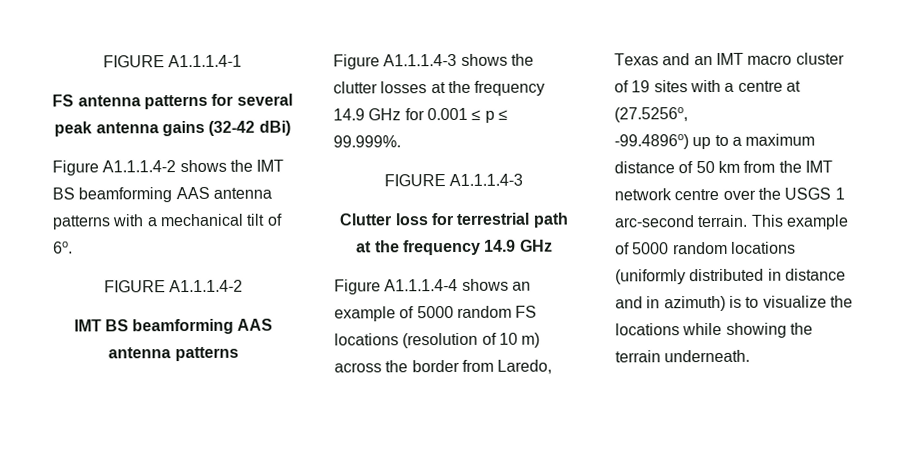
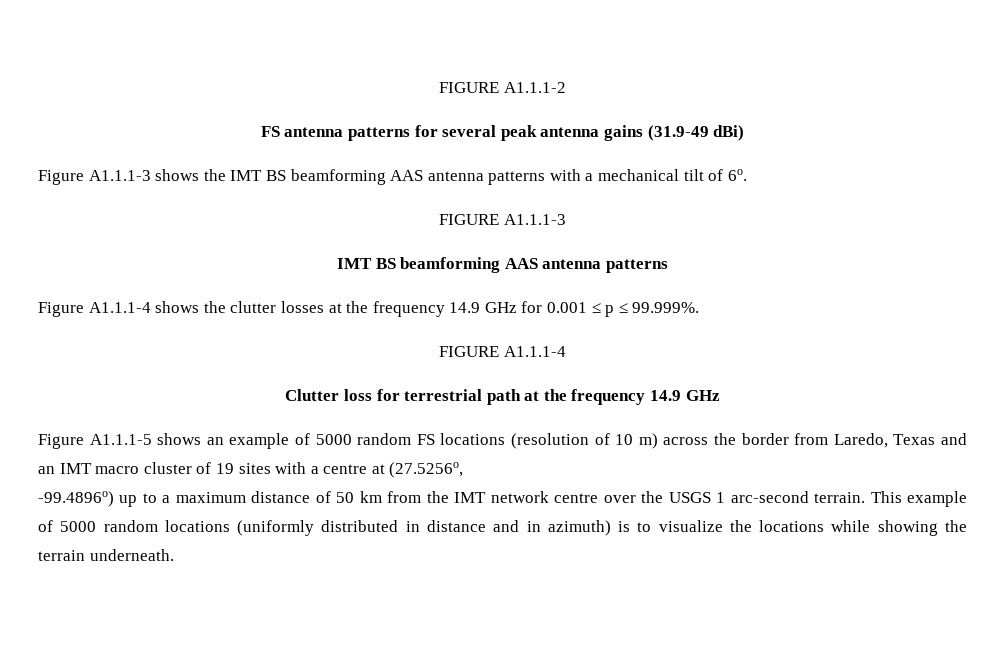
- FIGURE A1.1.1.4-1
+ FIGURE A1.1.1-2
- FS antenna patterns for several peak antenna gains (32-42 dBi)
+ FS antenna patterns for several peak antenna gains (31.9-49 dBi)
- Figure A1.1.1.4-2 shows the IMT BS beamforming AAS antenna patterns with a mechanical tilt of 6o.
+ Figure A1.1.1-3 shows the IMT BS beamforming AAS antenna patterns with a mechanical tilt of 6o.
- FIGURE A1.1.1.4-2
+ FIGURE A1.1.1-3
- Figure A1.1.1.4-3 shows the clutter losses at the frequency 14.9 GHz for 0.001 ≤ p ≤ 99.999%.
+ Figure A1.1.1-4 shows the clutter losses at the frequency 14.9 GHz for 0.001 ≤ p ≤ 99.999%.
- FIGURE A1.1.1.4-3
+ FIGURE A1.1.1-4
- Figure A1.1.1.4-4 shows an example of 5000 random FS locations (resolution of 10 m) across the border from Laredo, Texas and an IMT macro cluster of 19 sites with a centre at (27.5256o,
+ Figure A1.1.1-5 shows an example of 5000 random FS locations (resolution of 10 m) across the border from Laredo, Texas and an IMT macro cluster of 19 sites with a centre at (27.5256o,

